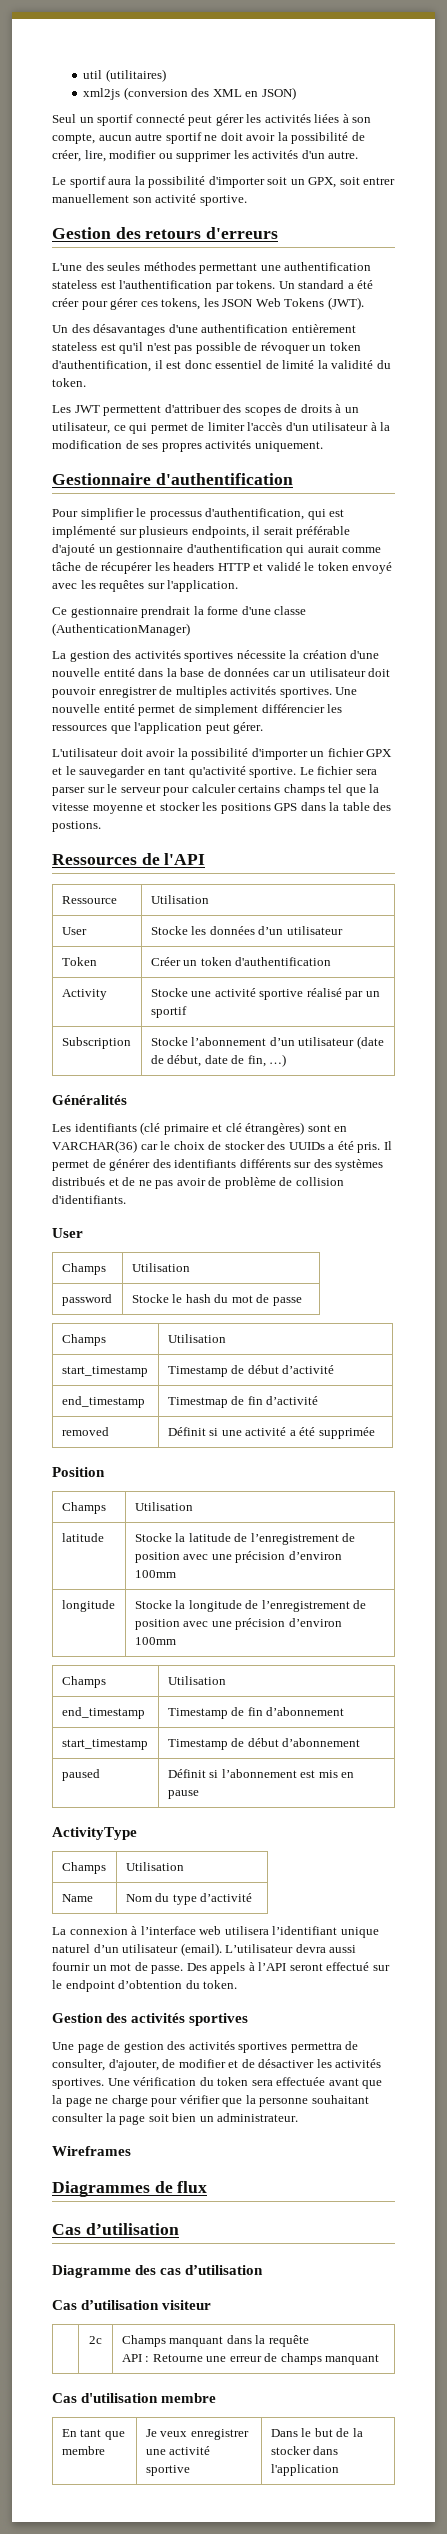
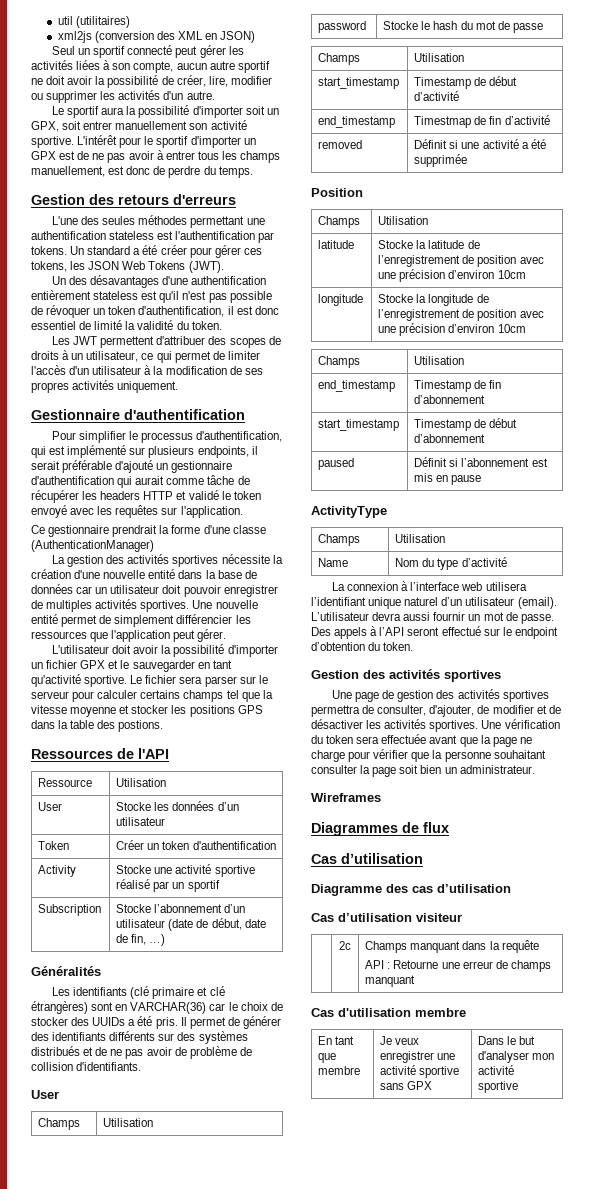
+ L'intérêt pour le sportif d'importer un GPX est de ne pas avoir à entrer tous les champs manuellement, est donc de perdre du temps.
- latitude | Stocke la latitude de l’enregistrement de position avec une précision d’environ 100mm
+ latitude | Stocke la latitude de l’enregistrement de position avec une précision d’environ 10cm
- longitude | Stocke la longitude de l’enregistrement de position avec une précision d’environ 100mm
+ longitude | Stocke la longitude de l’enregistrement de position avec une précision d’environ 10cm
- En tant que membre | Je veux enregistrer une activité sportive | Dans le but de la stocker dans l'application
+ En tant que membre | Je veux enregistrer une activité sportive sans GPX | Dans le but d'analyser mon activité sportive

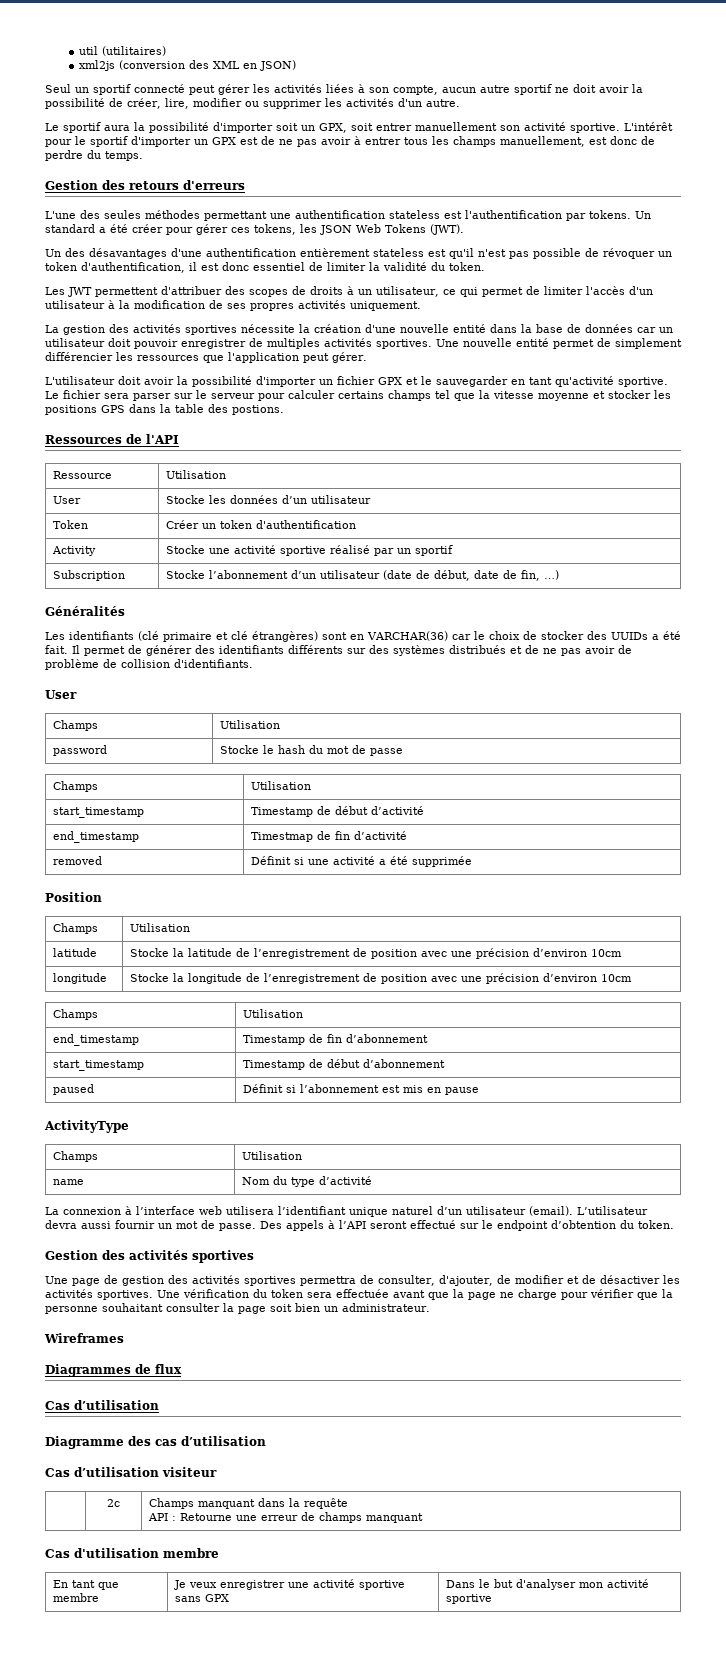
- Un des désavantages d'une authentification entièrement stateless est qu'il n'est pas possible de révoquer un token d'authentification, il est donc essentiel de limité la validité du token.
+ Un des désavantages d'une authentification entièrement stateless est qu'il n'est pas possible de révoquer un token d'authentification, il est donc essentiel de limiter la validité du token.
- Gestionnaire d'authentification
- Pour simplifier le processus d'authentification, qui est implémenté sur plusieurs endpoints, il serait préférable d'ajouté un gestionnaire d'authentification qui aurait comme tâche de récupérer les headers HTTP et validé le token envoyé avec les requêtes sur l'application.
- Ce gestionnaire prendrait la forme d'une classe (AuthenticationManager)
- Les identifiants (clé primaire et clé étrangères) sont en VARCHAR(36) car le choix de stocker des UUIDs a été pris.
+ Les identifiants (clé primaire et clé étrangères) sont en VARCHAR(36) car le choix de stocker des UUIDs a été fait.
- Name | Nom du type d’activité
+ name | Nom du type d’activité

